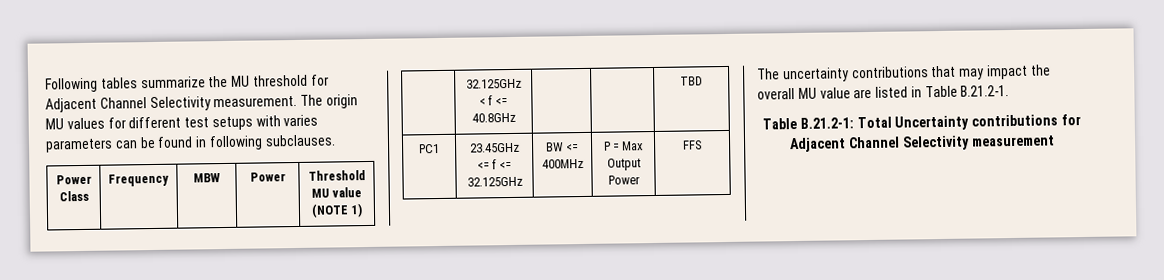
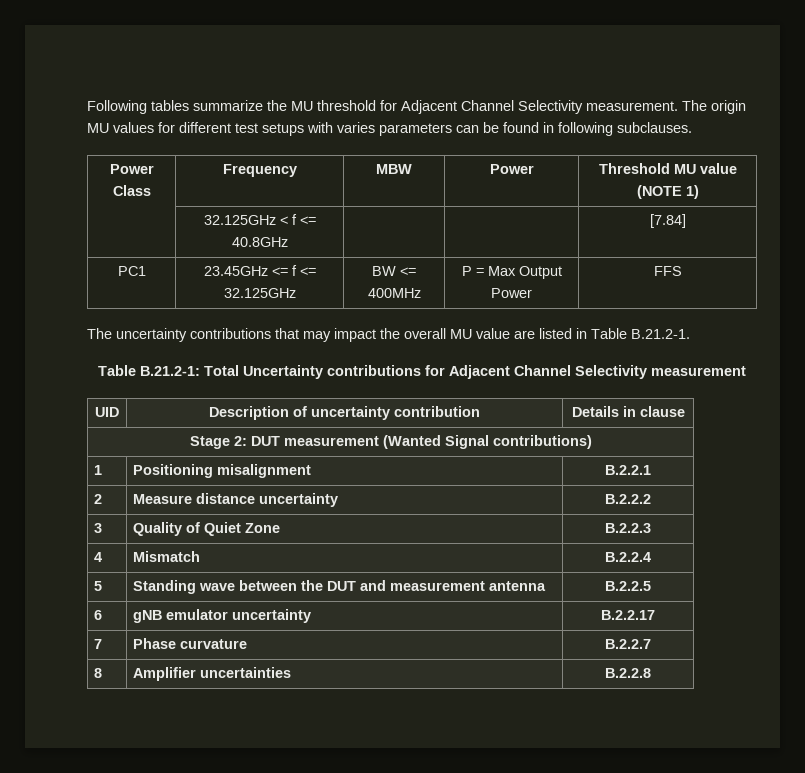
- | 32.125GHz < f <= 40.8GHz | | | TBD
+ | 32.125GHz < f <= 40.8GHz | | | [7.84]
+ UID | Description of uncertainty contribution | Details in clause
+ Stage 2: DUT measurement (Wanted Signal contributions)
+ 1 | Positioning misalignment | B.2.2.1
+ 2 | Measure distance uncertainty | B.2.2.2
+ 3 | Quality of Quiet Zone | B.2.2.3
+ 4 | Mismatch | B.2.2.4
+ 5 | Standing wave between the DUT and measurement antenna | B.2.2.5
+ 6 | gNB emulator uncertainty | B.2.2.17
+ 7 | Phase curvature | B.2.2.7
+ 8 | Amplifier uncertainties | B.2.2.8

